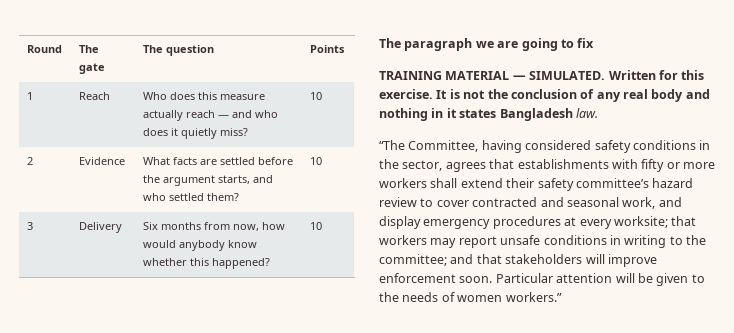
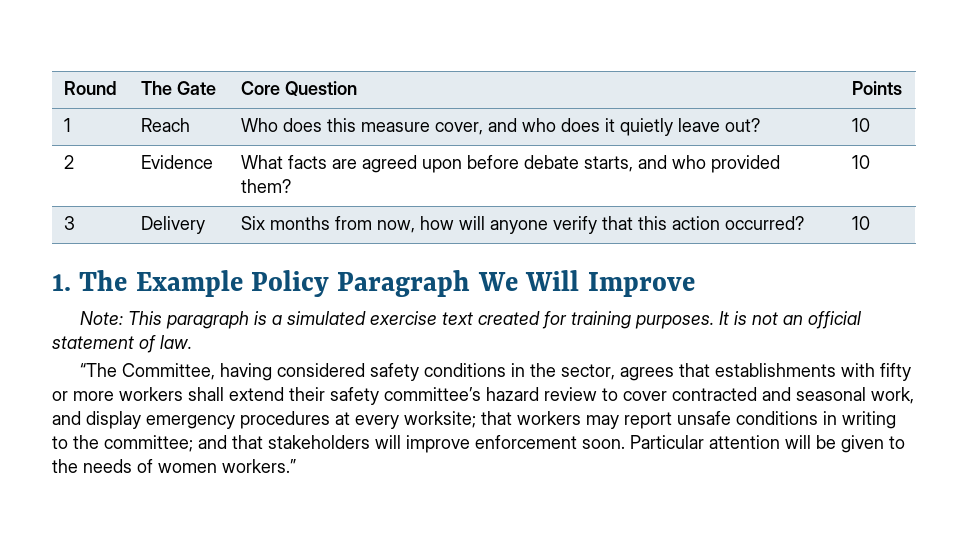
- Round | The gate | The question | Points
+ Round | The Gate | Core Question | Points
- 1 | Reach | Who does this measure actually reach — and who does it quietly miss? | 10
+ 1 | Reach | Who does this measure cover, and who does it quietly leave out? | 10
- 2 | Evidence | What facts are settled before the argument starts, and who settled them? | 10
+ 2 | Evidence | What facts are agreed upon before debate starts, and who provided them? | 10
- 3 | Delivery | Six months from now, how would anybody know whether this happened? | 10
- The paragraph we are going to fix
- TRAINING MATERIAL — SIMULATED. Written for this exercise. It is not the conclusion of any real body and nothing in it states Bangladesh law.
+ 3 | Delivery | Six months from now, how will anyone verify that this action occurred? | 10
+ 1. The Example Policy Paragraph We Will Improve
+ Note: This paragraph is a simulated exercise text created for training purposes. It is not an official statement of law.

